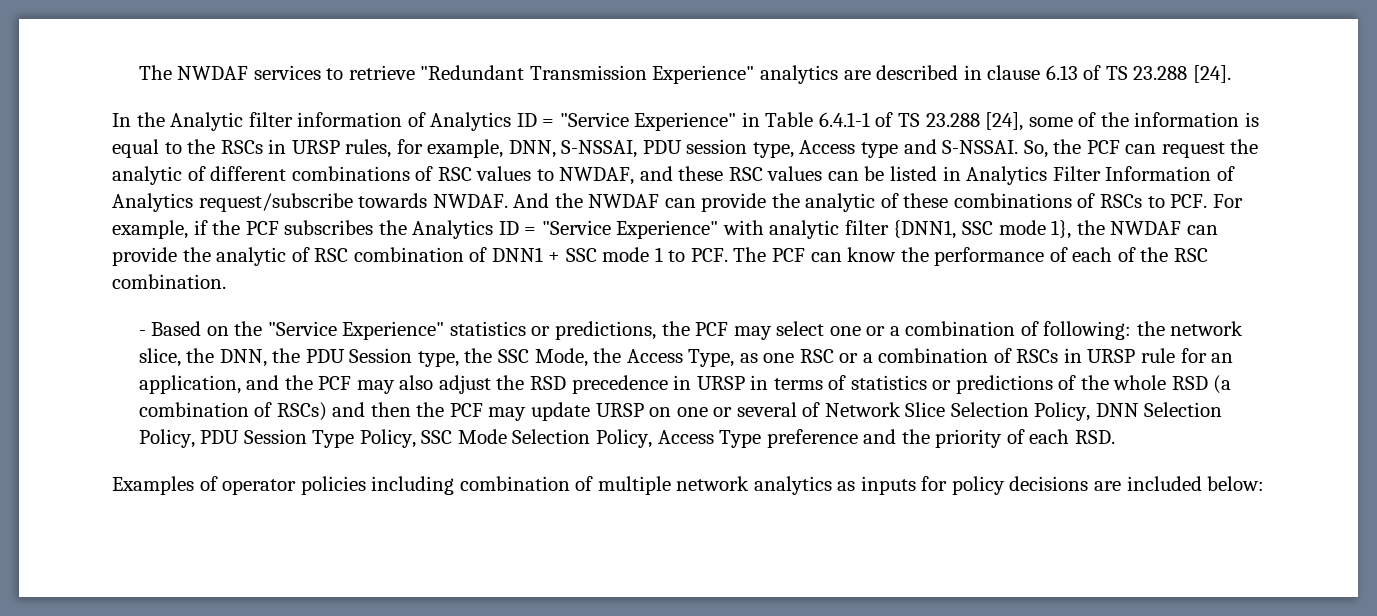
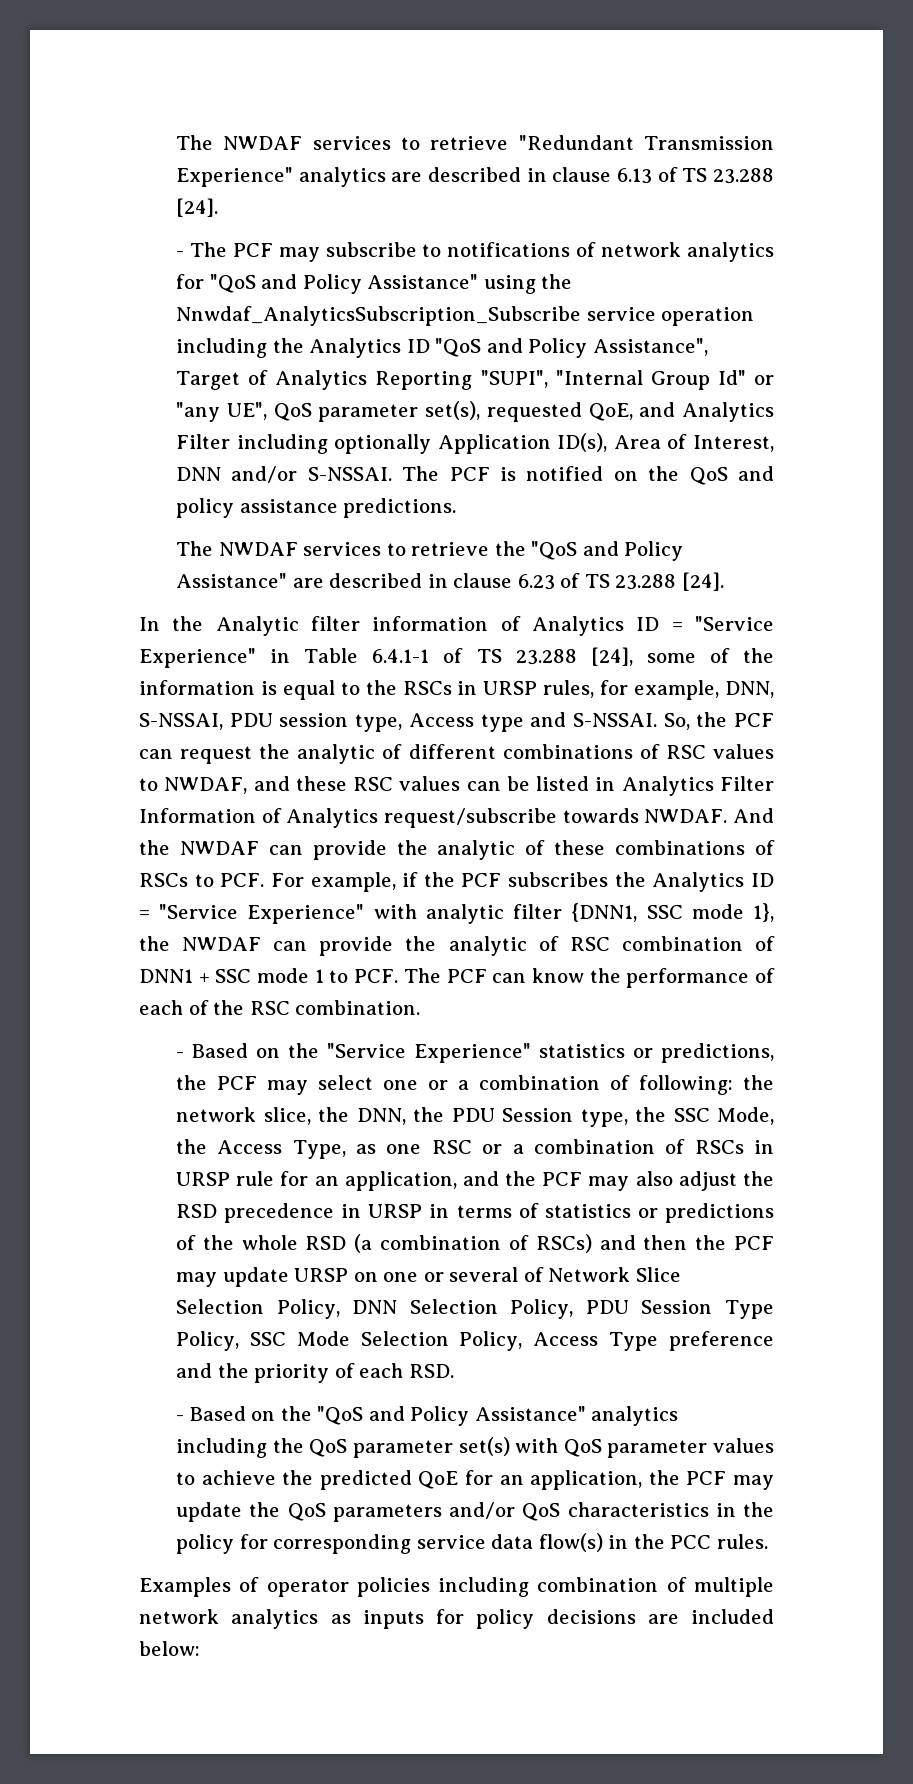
+ - The PCF may subscribe to notifications of network analytics for "QoS and Policy Assistance" using the Nnwdaf_AnalyticsSubscription_Subscribe service operation including the Analytics ID "QoS and Policy Assistance", Target of Analytics Reporting "SUPI", "Internal Group Id" or "any UE", QoS parameter set(s), requested QoE, and Analytics Filter including optionally Application ID(s), Area of Interest, DNN and/or S-NSSAI. The PCF is notified on the QoS and policy assistance predictions.
+ The NWDAF services to retrieve the "QoS and Policy Assistance" are described in clause 6.23 of TS 23.288 [24].
+ - Based on the "QoS and Policy Assistance" analytics including the QoS parameter set(s) with QoS parameter values to achieve the predicted QoE for an application, the PCF may update the QoS parameters and/or QoS characteristics in the policy for corresponding service data flow(s) in the PCC rules.

